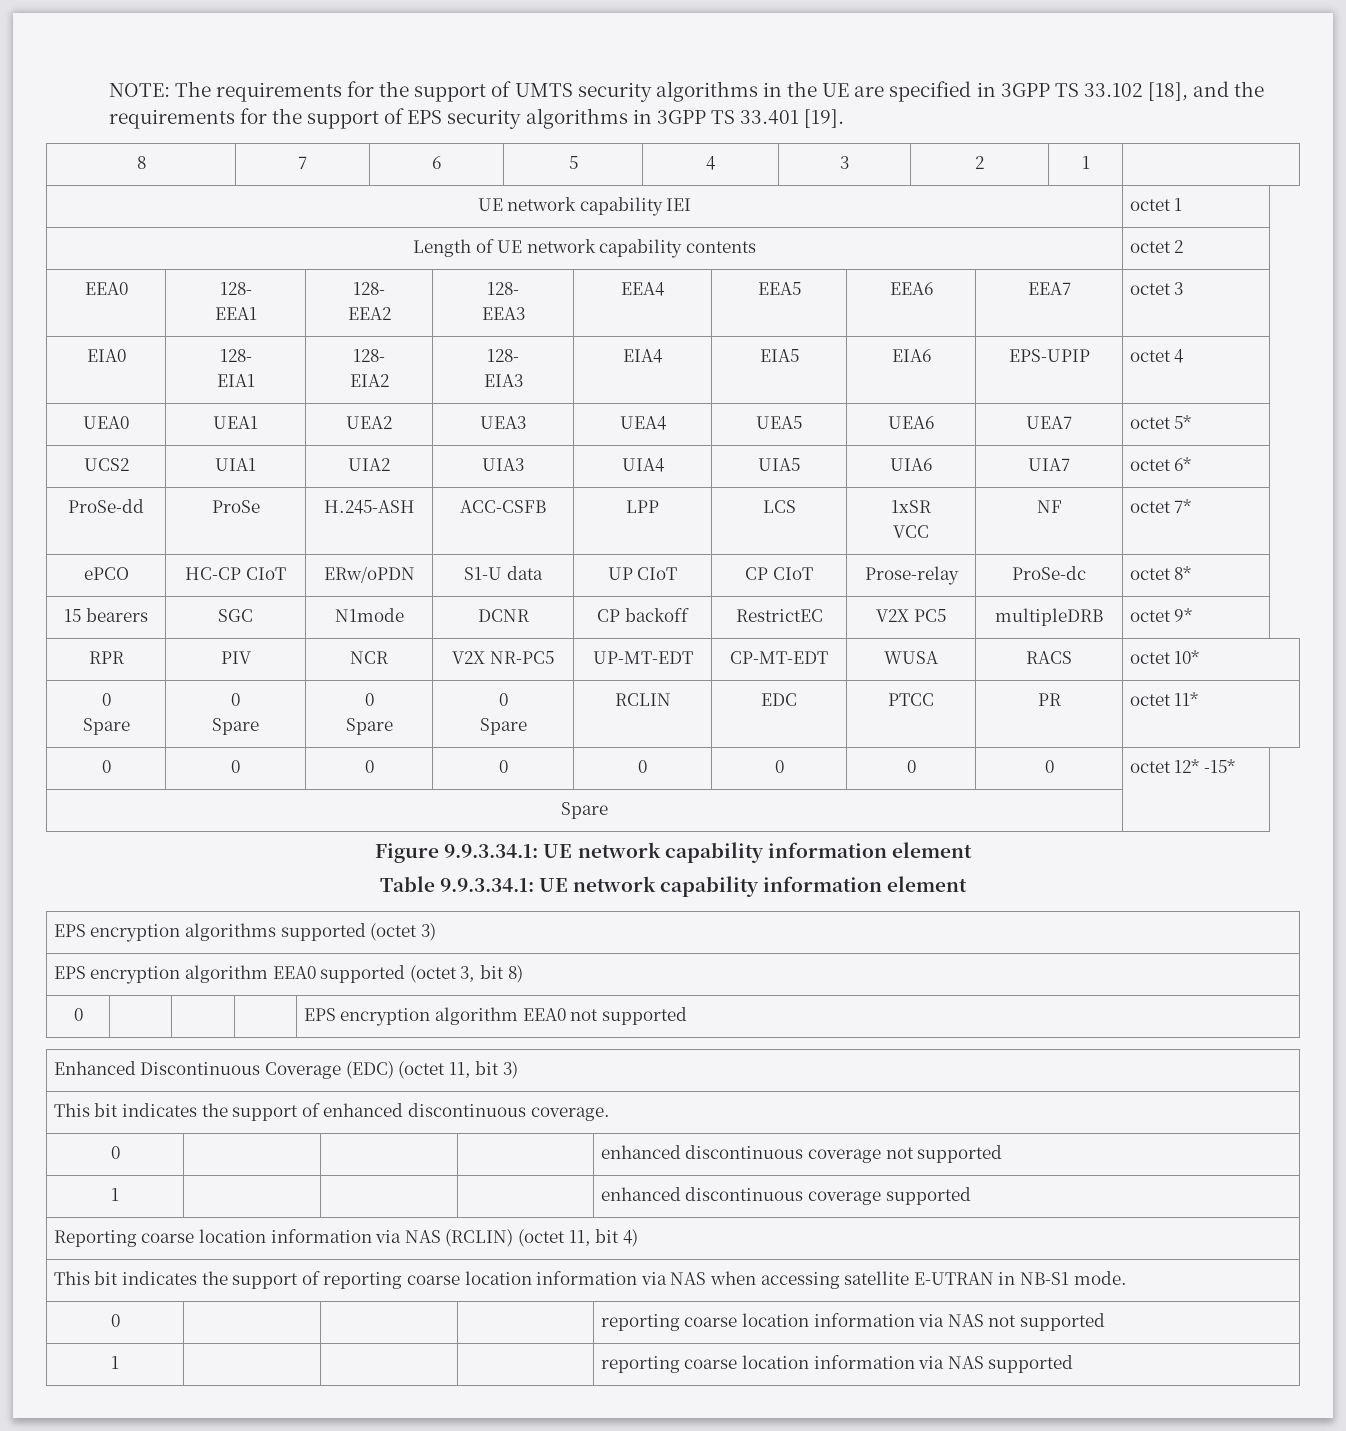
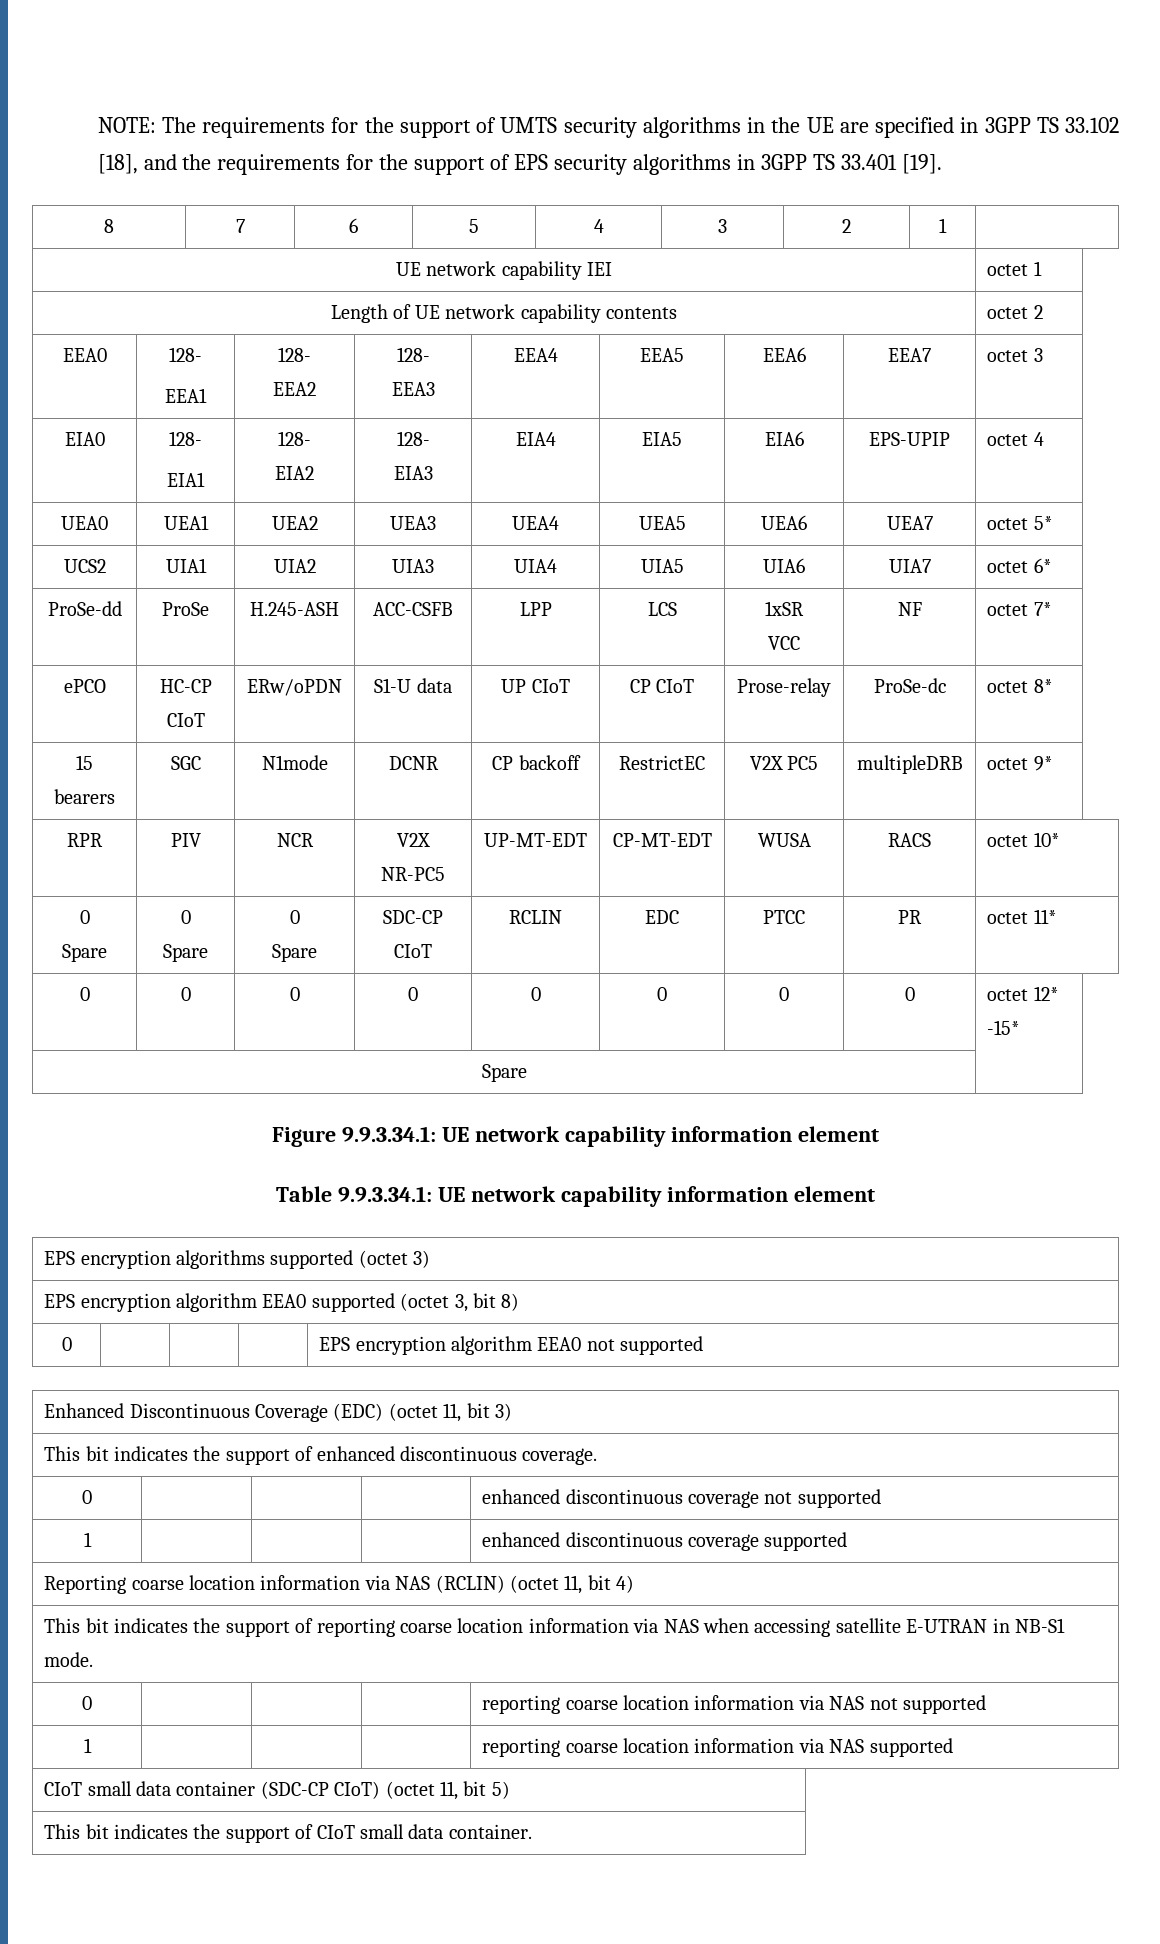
  RPR | PIV | NCR | V2X NR-PC5 | UP-MT-EDT | CP-MT-EDT | WUSA | RACS | octet 10*
  0
  Spare | 0
  Spare | 0
- Spare | 0
- Spare | RCLIN | EDC | PTCC | PR | octet 11*
+ Spare | SDC-CP CIoT | RCLIN | EDC | PTCC | PR | octet 11*
+ CIoT small data container (SDC-CP CIoT) (octet 11, bit 5)
+ This bit indicates the support of CIoT small data container.

